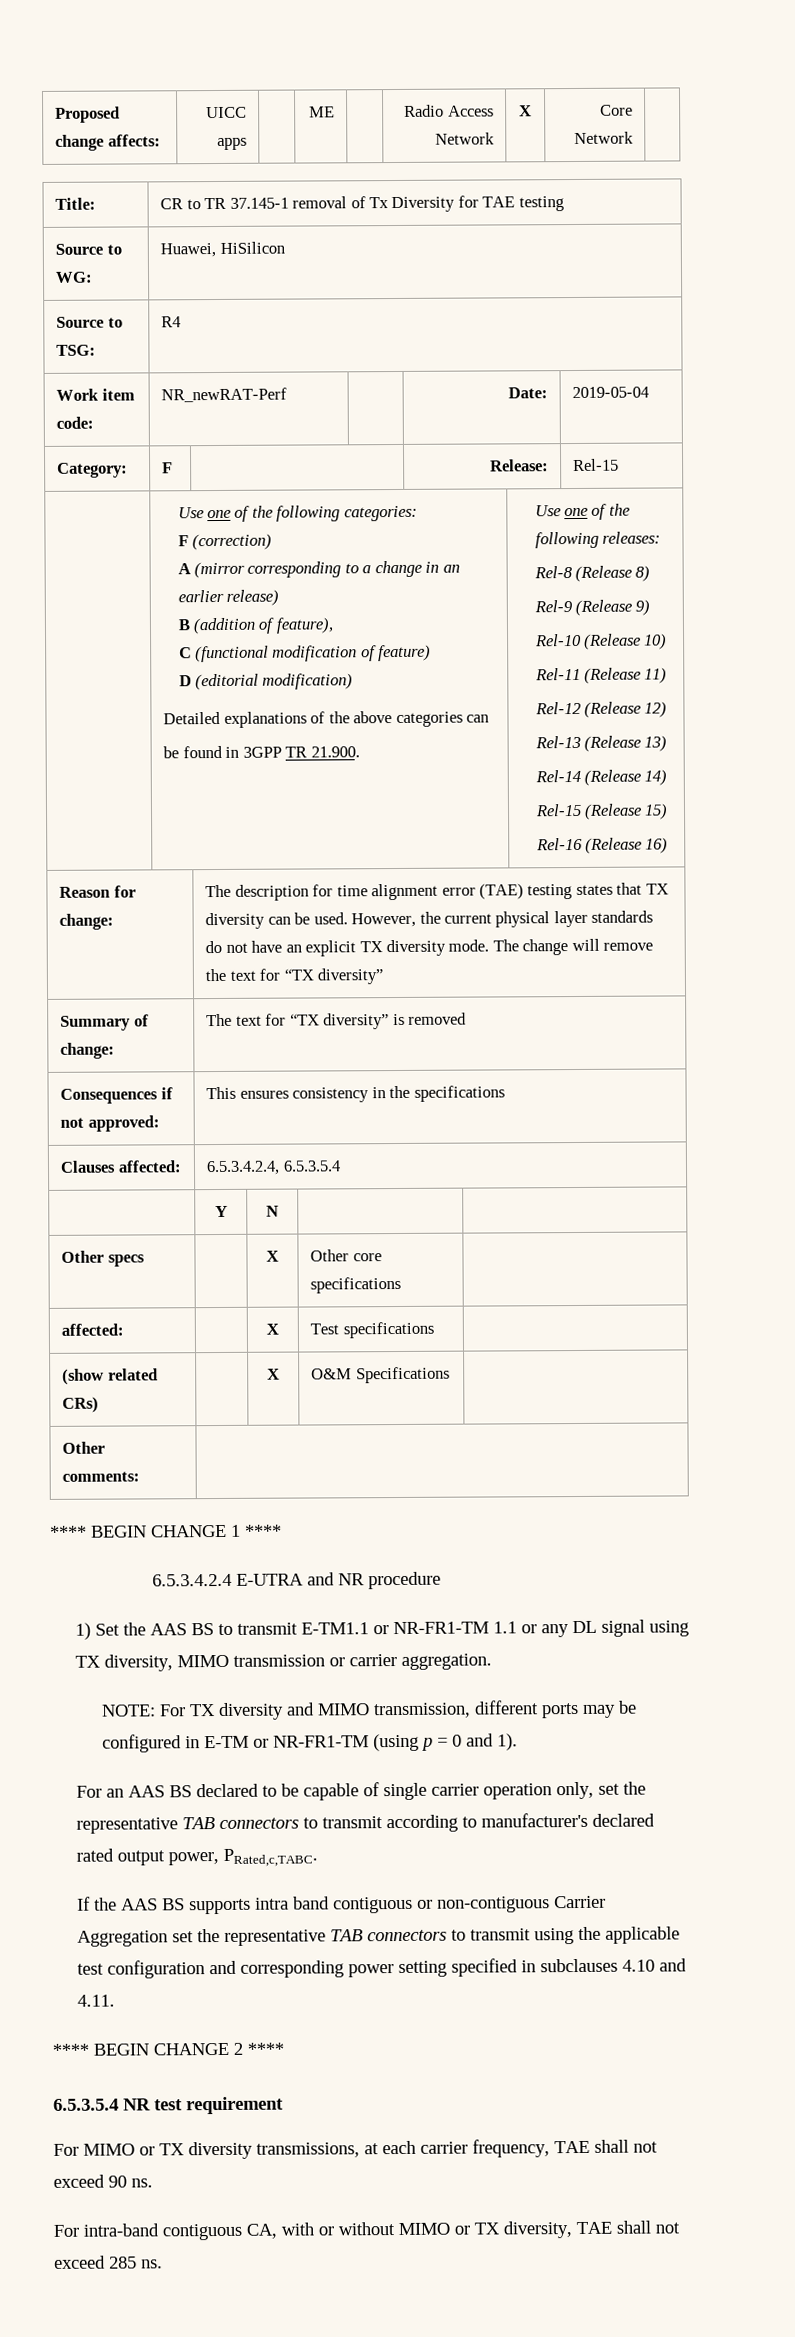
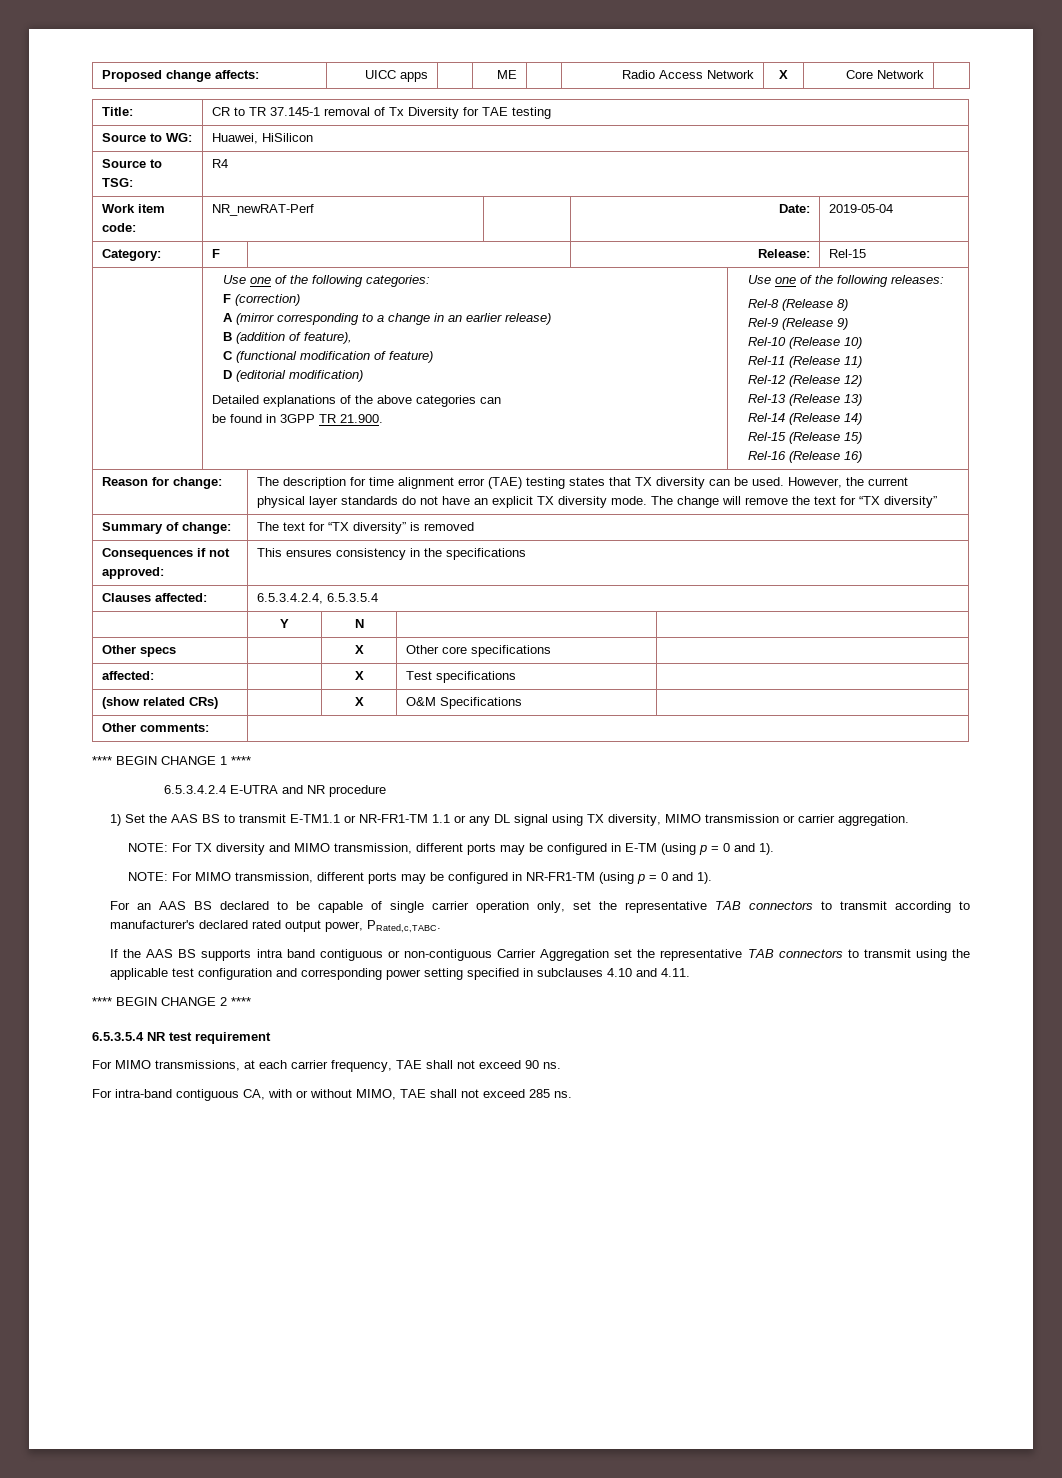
- NOTE: For TX diversity and MIMO transmission, different ports may be configured in E-TM or NR-FR1-TM (using p = 0 and 1).
+ NOTE: For TX diversity and MIMO transmission, different ports may be configured in E-TM (using p = 0 and 1).
+ NOTE: For MIMO transmission, different ports may be configured in NR-FR1-TM (using p = 0 and 1).
- For MIMO or TX diversity transmissions, at each carrier frequency, TAE shall not exceed 90 ns.
+ For MIMO transmissions, at each carrier frequency, TAE shall not exceed 90 ns.
- For intra-band contiguous CA, with or without MIMO or TX diversity, TAE shall not exceed 285 ns.
+ For intra-band contiguous CA, with or without MIMO, TAE shall not exceed 285 ns.

